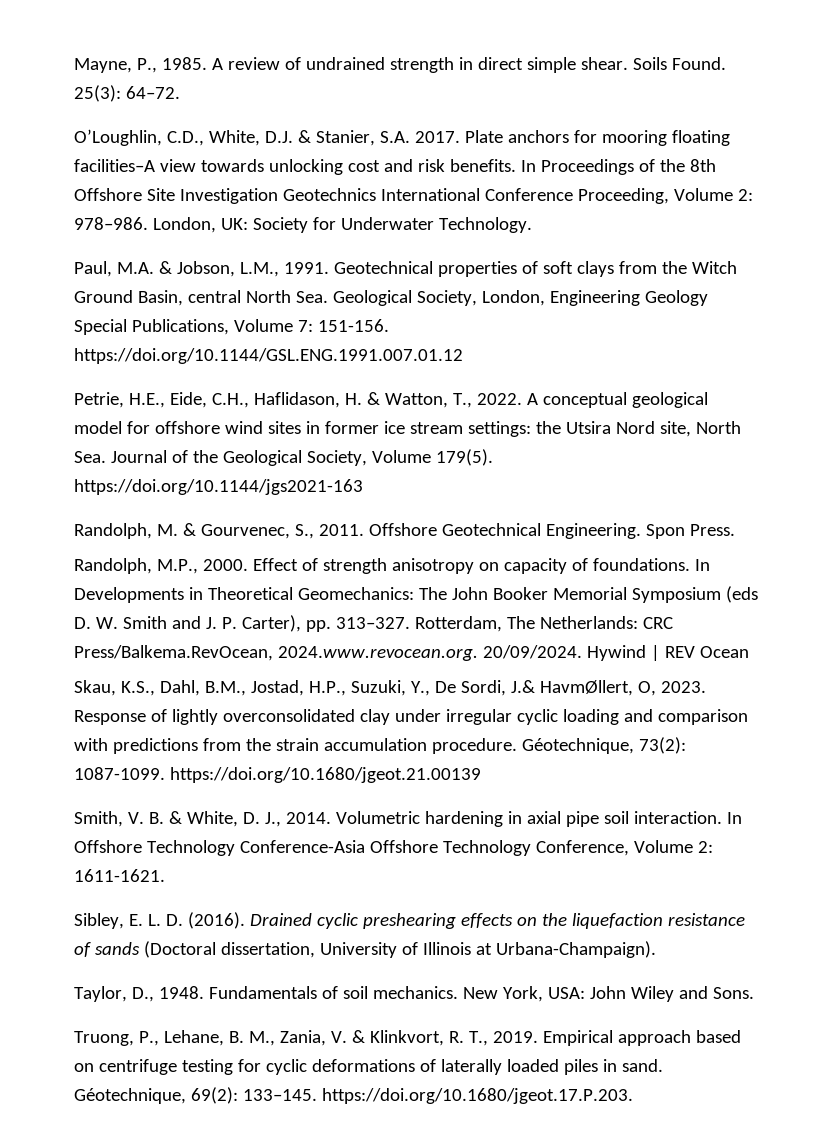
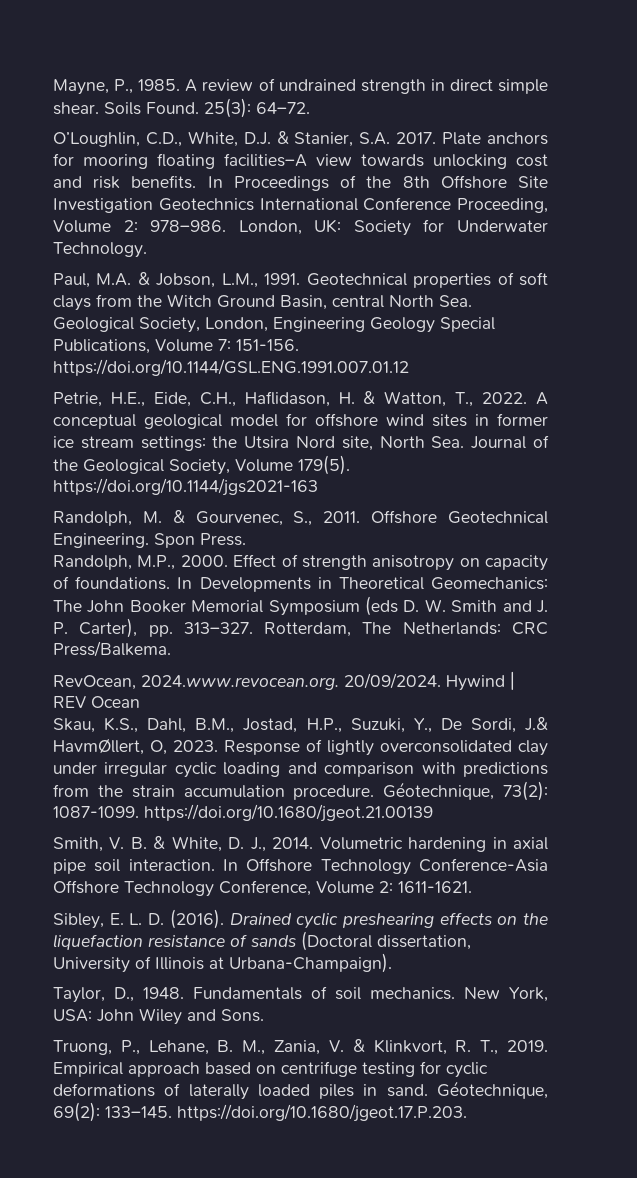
- Rotterdam, The Netherlands: CRC Press/Balkema.RevOcean, 2024.www.revocean.org. 20/09/2024.
+ Rotterdam, The Netherlands: CRC Press/Balkema.
+ RevOcean, 2024.www.revocean.org. 20/09/2024.

